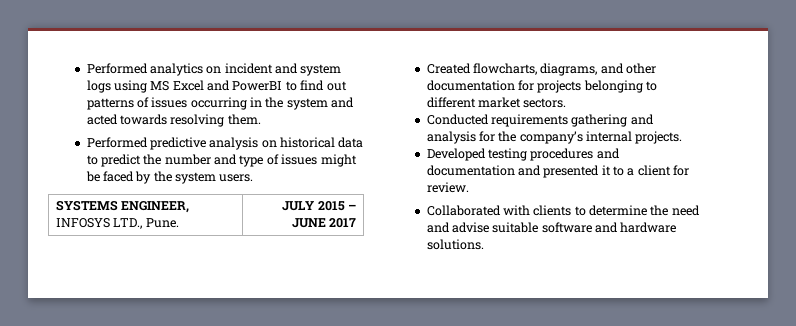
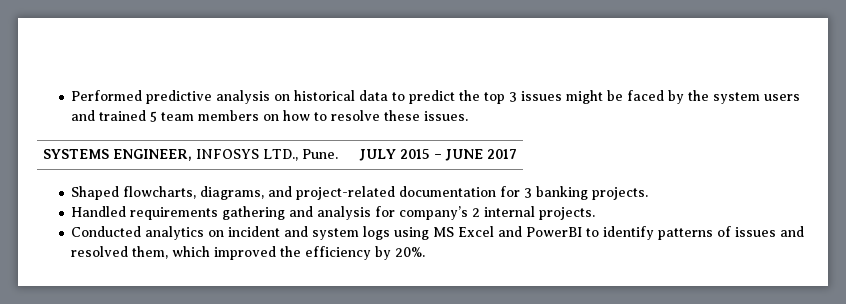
- Performed analytics on incident and system logs using MS Excel and PowerBI to find out patterns of issues occurring in the system and acted towards resolving them.
- Performed predictive analysis on historical data to predict the number and type of issues might be faced by the system users.
+ Performed predictive analysis on historical data to predict the top 3 issues might be faced by the system users and trained 5 team members on how to resolve these issues.
- Created flowcharts, diagrams, and other documentation for projects belonging to different market sectors.
- Conducted requirements gathering and analysis for the company’s internal projects.
+ Shaped flowcharts, diagrams, and project-related documentation for 3 banking projects.
+ Handled requirements gathering and analysis for company’s 2 internal projects.
- Developed testing procedures and documentation and presented it to a client for review.
- Collaborated with clients to determine the need and advise suitable software and hardware solutions.
+ Conducted analytics on incident and system logs using MS Excel and PowerBI to identify patterns of issues and resolved them, which improved the efficiency by 20%.

